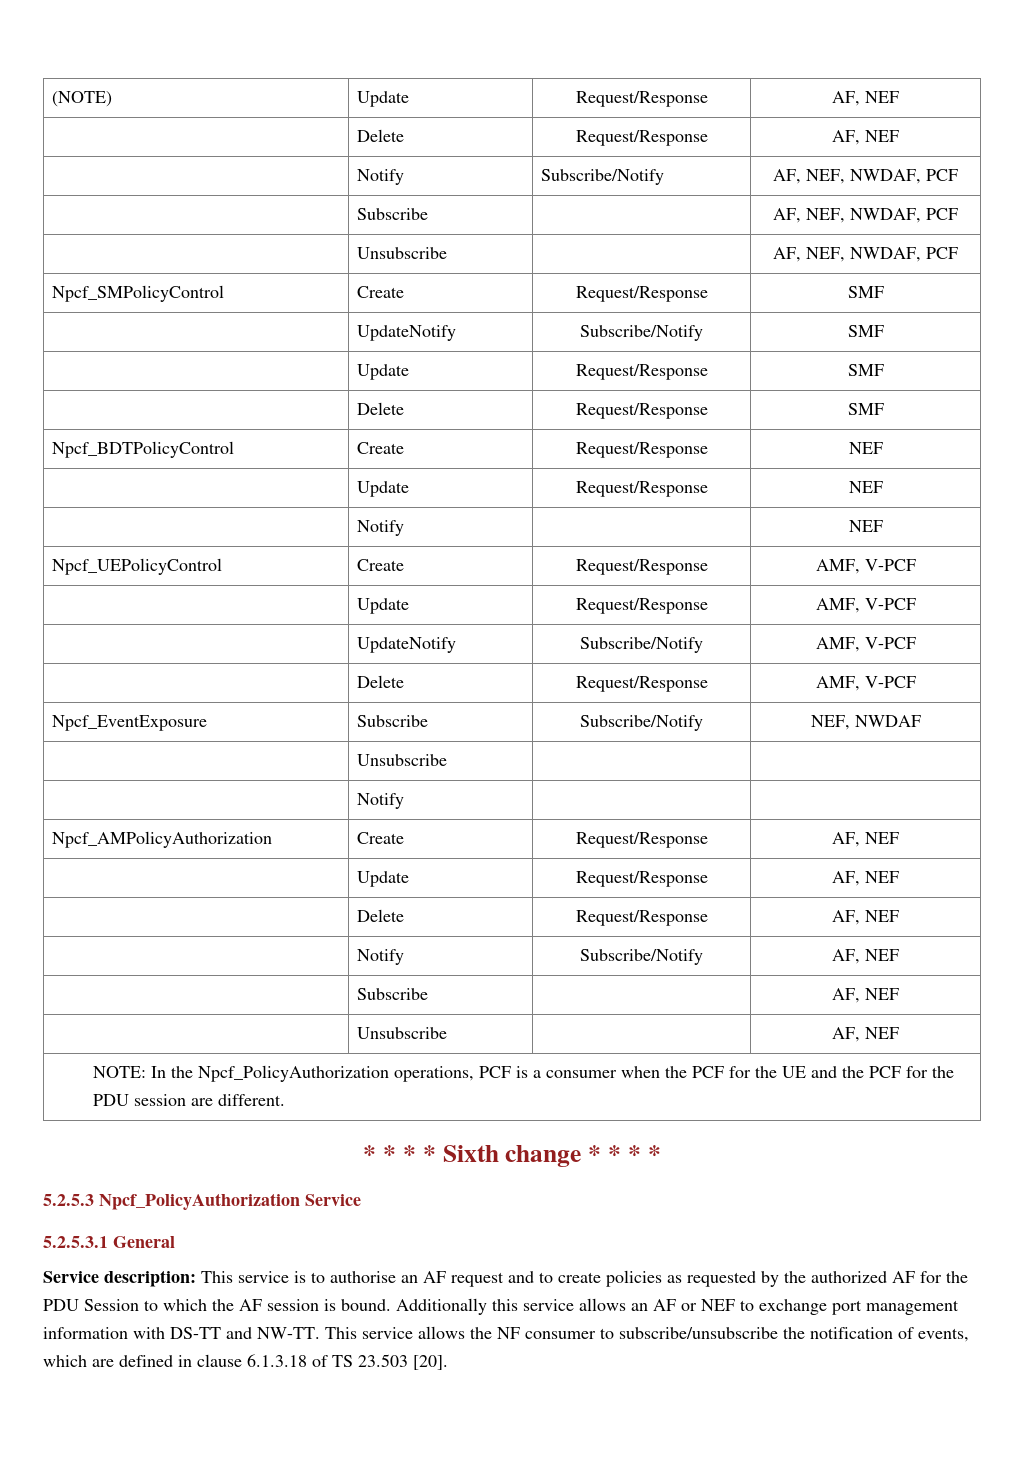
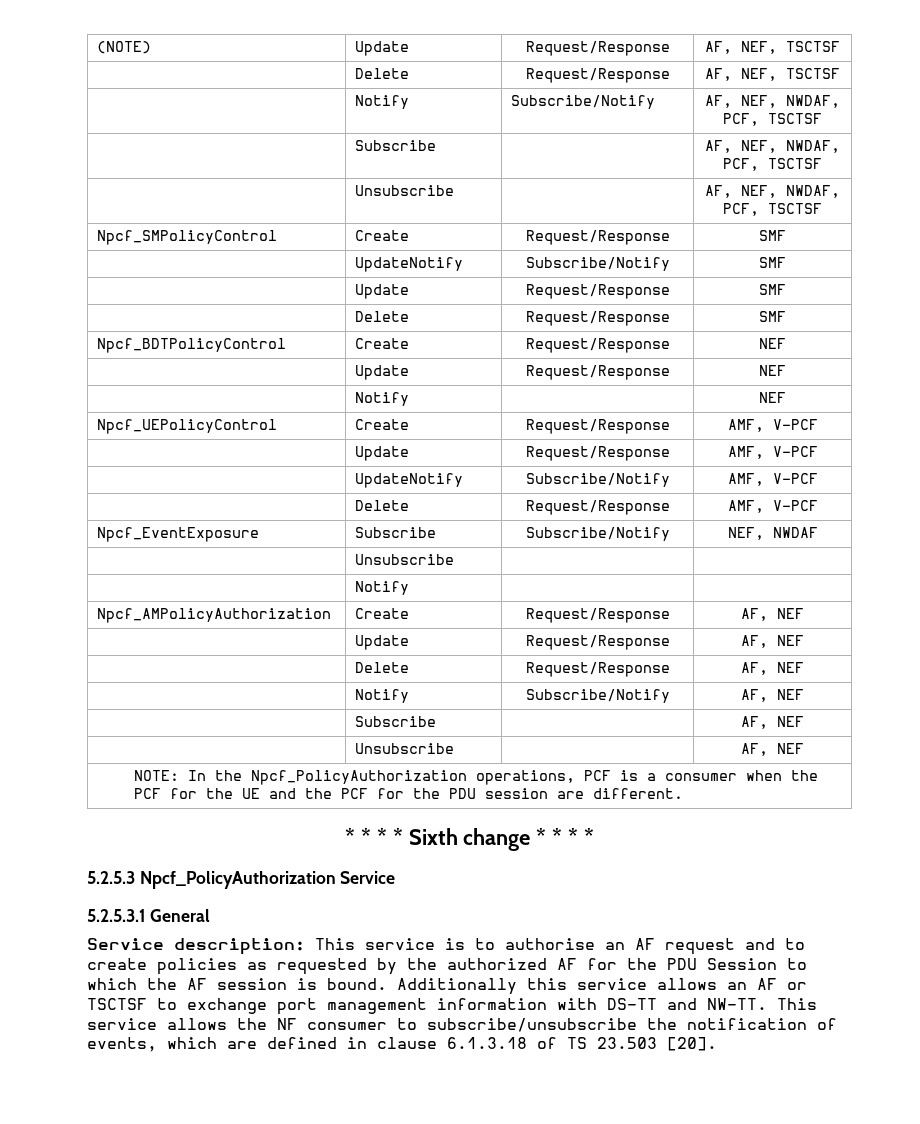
- (NOTE) | Update | Request/Response | AF, NEF
- | Delete | Request/Response | AF, NEF
+ (NOTE) | Update | Request/Response | AF, NEF, TSCTSF
+ | Delete | Request/Response | AF, NEF, TSCTSF
- | Notify | Subscribe/Notify | AF, NEF, NWDAF, PCF
+ | Notify | Subscribe/Notify | AF, NEF, NWDAF, PCF, TSCTSF
- | Subscribe | | AF, NEF, NWDAF, PCF
+ | Subscribe | | AF, NEF, NWDAF, PCF, TSCTSF
- | Unsubscribe | | AF, NEF, NWDAF, PCF
+ | Unsubscribe | | AF, NEF, NWDAF, PCF, TSCTSF
- Additionally this service allows an AF or NEF to exchange port management information with DS-TT and NW-TT.
+ Additionally this service allows an AF or TSCTSF to exchange port management information with DS-TT and NW-TT.

